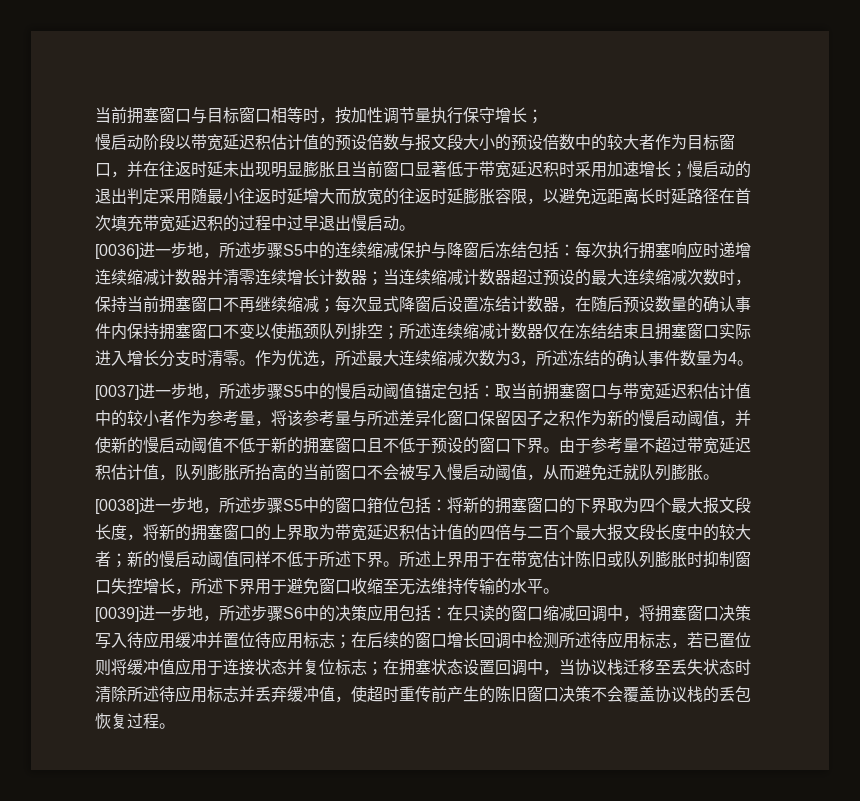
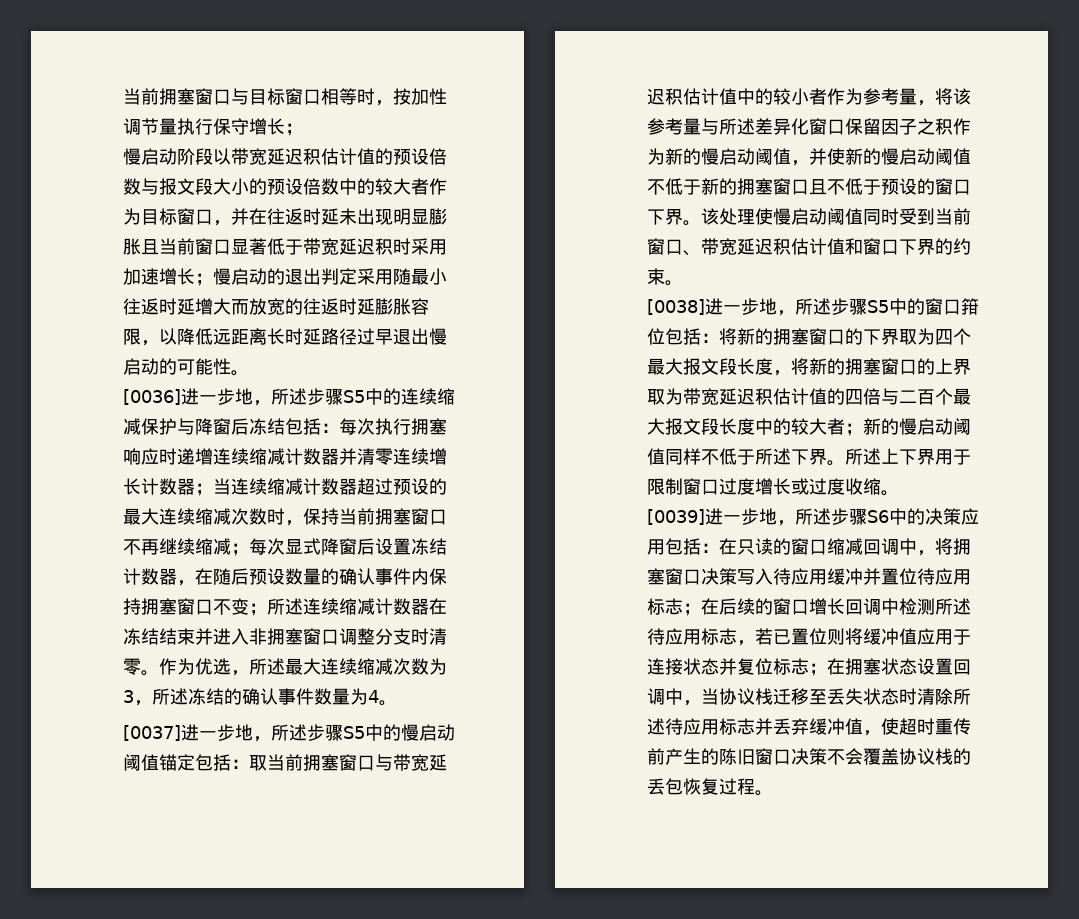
- 慢启动的退出判定采用随最小往返时延增大而放宽的往返时延膨胀容限，以避免远距离长时延路径在首次填充带宽延迟积的过程中过早退出慢启动。
+ 慢启动的退出判定采用随最小往返时延增大而放宽的往返时延膨胀容限，以降低远距离长时延路径过早退出慢启动的可能性。
- 每次显式降窗后设置冻结计数器，在随后预设数量的确认事件内保持拥塞窗口不变以使瓶颈队列排空；
+ 每次显式降窗后设置冻结计数器，在随后预设数量的确认事件内保持拥塞窗口不变；
- 所述连续缩减计数器仅在冻结结束且拥塞窗口实际进入增长分支时清零。
+ 所述连续缩减计数器在冻结结束并进入非拥塞窗口调整分支时清零。
- 由于参考量不超过带宽延迟积估计值，队列膨胀所抬高的当前窗口不会被写入慢启动阈值，从而避免迁就队列膨胀。
+ 该处理使慢启动阈值同时受到当前窗口、带宽延迟积估计值和窗口下界的约束。
- 所述上界用于在带宽估计陈旧或队列膨胀时抑制窗口失控增长，所述下界用于避免窗口收缩至无法维持传输的水平。
+ 所述上下界用于限制窗口过度增长或过度收缩。

